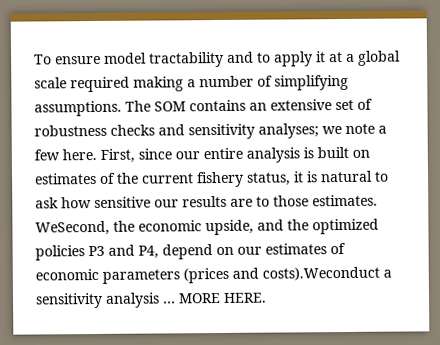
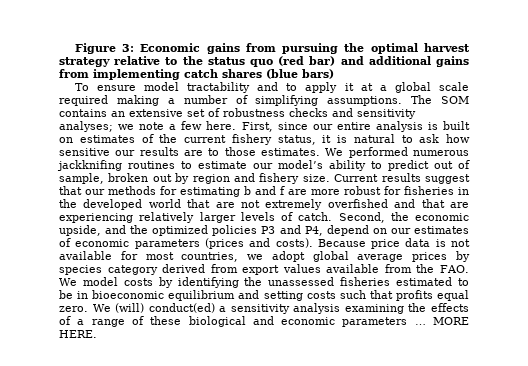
+ Figure 3: Economic gains from pursuing the optimal harvest strategy relative to the status quo (red bar) and additional gains from implementing catch shares (blue bars)
- WeSecond, the economic upside, and the optimized policies P3 and P4, depend on our estimates of economic parameters (prices and costs).Weconduct a sensitivity analysis …
+ We performed numerous jackknifing routines to estimate our model’s ability to predict out of sample, broken out by region and fishery size. Current results suggest that our methods for estimating b and f are more robust for fisheries in the developed world that are not extremely overfished and that are experiencing relatively larger levels of catch. Second, the economic upside, and the optimized policies P3 and P4, depend on our estimates of economic parameters (prices and costs). Because price data is not available for most countries, we adopt global average prices by species category derived from export values available from the FAO. We model costs by identifying the unassessed fisheries estimated to be in bioeconomic equilibrium and setting costs such that profits equal zero. We (will) conduct(ed) a sensitivity analysis examining the effects of a range of these biological and economic parameters …

